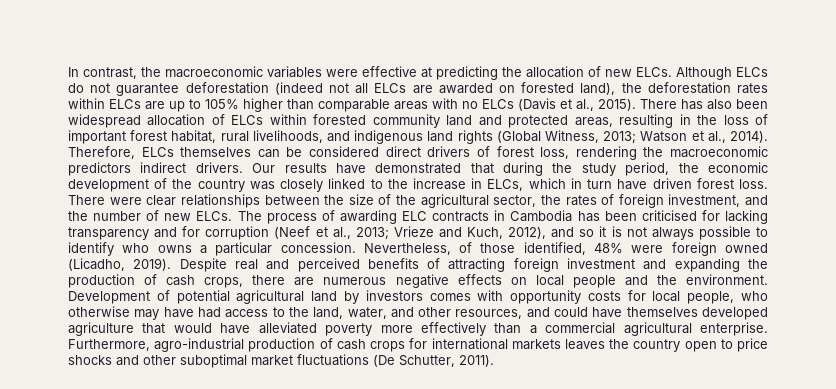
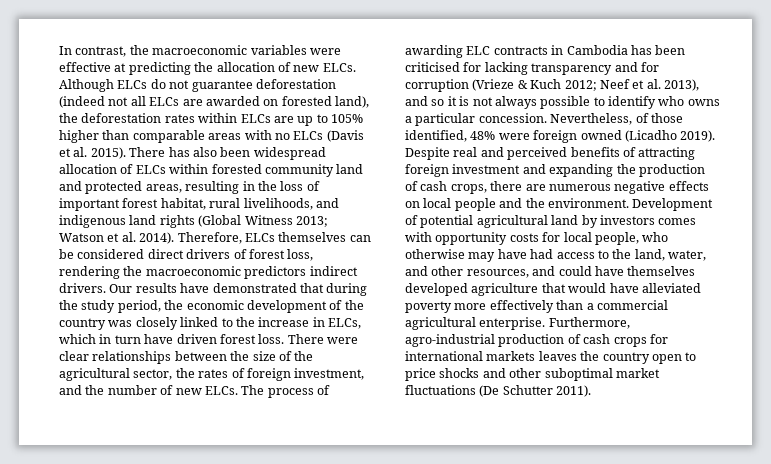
- Although ELCs do not guarantee deforestation (indeed not all ELCs are awarded on forested land), the deforestation rates within ELCs are up to 105% higher than comparable areas with no ELCs (Davis et al., 2015).
+ Although ELCs do not guarantee deforestation (indeed not all ELCs are awarded on forested land), the deforestation rates within ELCs are up to 105% higher than comparable areas with no ELCs (Davis et al. 2015).
- There has also been widespread allocation of ELCs within forested community land and protected areas, resulting in the loss of important forest habitat, rural livelihoods, and indigenous land rights (Global Witness, 2013; Watson et al., 2014).
+ There has also been widespread allocation of ELCs within forested community land and protected areas, resulting in the loss of important forest habitat, rural livelihoods, and indigenous land rights (Global Witness 2013; Watson et al. 2014).
- The process of awarding ELC contracts in Cambodia has been criticised for lacking transparency and for corruption (Neef et al., 2013; Vrieze and Kuch, 2012), and so it is not always possible to identify who owns a particular concession.
+ The process of awarding ELC contracts in Cambodia has been criticised for lacking transparency and for corruption (Vrieze & Kuch 2012; Neef et al. 2013), and so it is not always possible to identify who owns a particular concession.
- Nevertheless, of those identified, 48% were foreign owned (Licadho, 2019).
+ Nevertheless, of those identified, 48% were foreign owned (Licadho 2019).
- Furthermore, agro-industrial production of cash crops for international markets leaves the country open to price shocks and other suboptimal market fluctuations (De Schutter, 2011).
+ Furthermore, agro-industrial production of cash crops for international markets leaves the country open to price shocks and other suboptimal market fluctuations (De Schutter 2011).

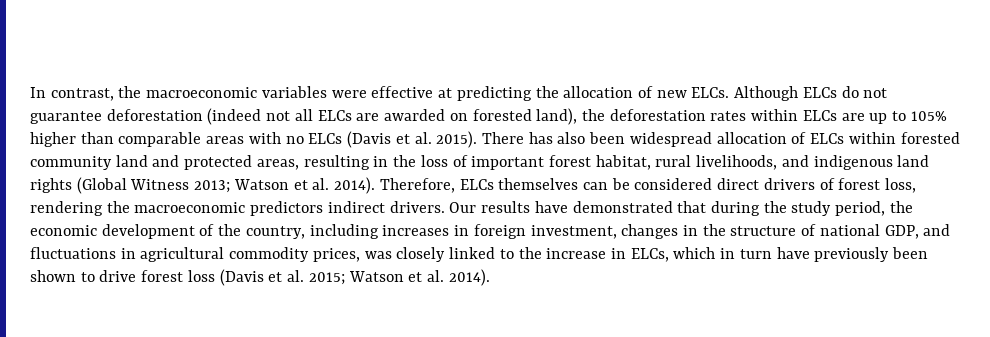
- Our results have demonstrated that during the study period, the economic development of the country was closely linked to the increase in ELCs, which in turn have driven forest loss. There were clear relationships between the size of the agricultural sector, the rates of foreign investment, and the number of new ELCs. The process of awarding ELC contracts in Cambodia has been criticised for lacking transparency and for corruption (Vrieze & Kuch 2012; Neef et al. 2013), and so it is not always possible to identify who owns a particular concession. Nevertheless, of those identified, 48% were foreign owned (Licadho 2019). Despite real and perceived benefits of attracting foreign investment and expanding the production of cash crops, there are numerous negative effects on local people and the environment. Development of potential agricultural land by investors comes with opportunity costs for local people, who otherwise may have had access to the land, water, and other resources, and could have themselves developed agriculture that would have alleviated poverty more effectively than a commercial agricultural enterprise. Furthermore, agro-industrial production of cash crops for international markets leaves the country open to price shocks and other suboptimal market fluctuations (De Schutter 2011).
+ Our results have demonstrated that during the study period, the economic development of the country, including increases in foreign investment, changes in the structure of national GDP, and fluctuations in agricultural commodity prices, was closely linked to the increase in ELCs, which in turn have previously been shown to drive forest loss (Davis et al. 2015; Watson et al. 2014).

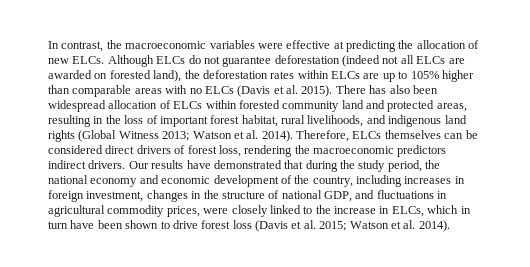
- Our results have demonstrated that during the study period, the economic development of the country, including increases in foreign investment, changes in the structure of national GDP, and fluctuations in agricultural commodity prices, was closely linked to the increase in ELCs, which in turn have previously been shown to drive forest loss (Davis et al. 2015; Watson et al. 2014).
+ Our results have demonstrated that during the study period, the national economy and economic development of the country, including increases in foreign investment, changes in the structure of national GDP, and fluctuations in agricultural commodity prices, were closely linked to the increase in ELCs, which in turn have been shown to drive forest loss (Davis et al. 2015; Watson et al. 2014).

